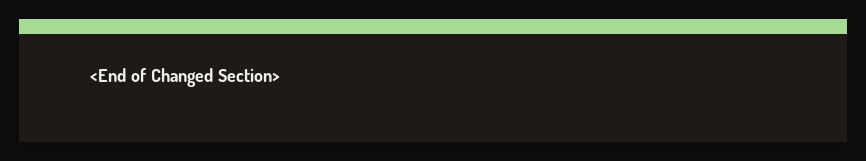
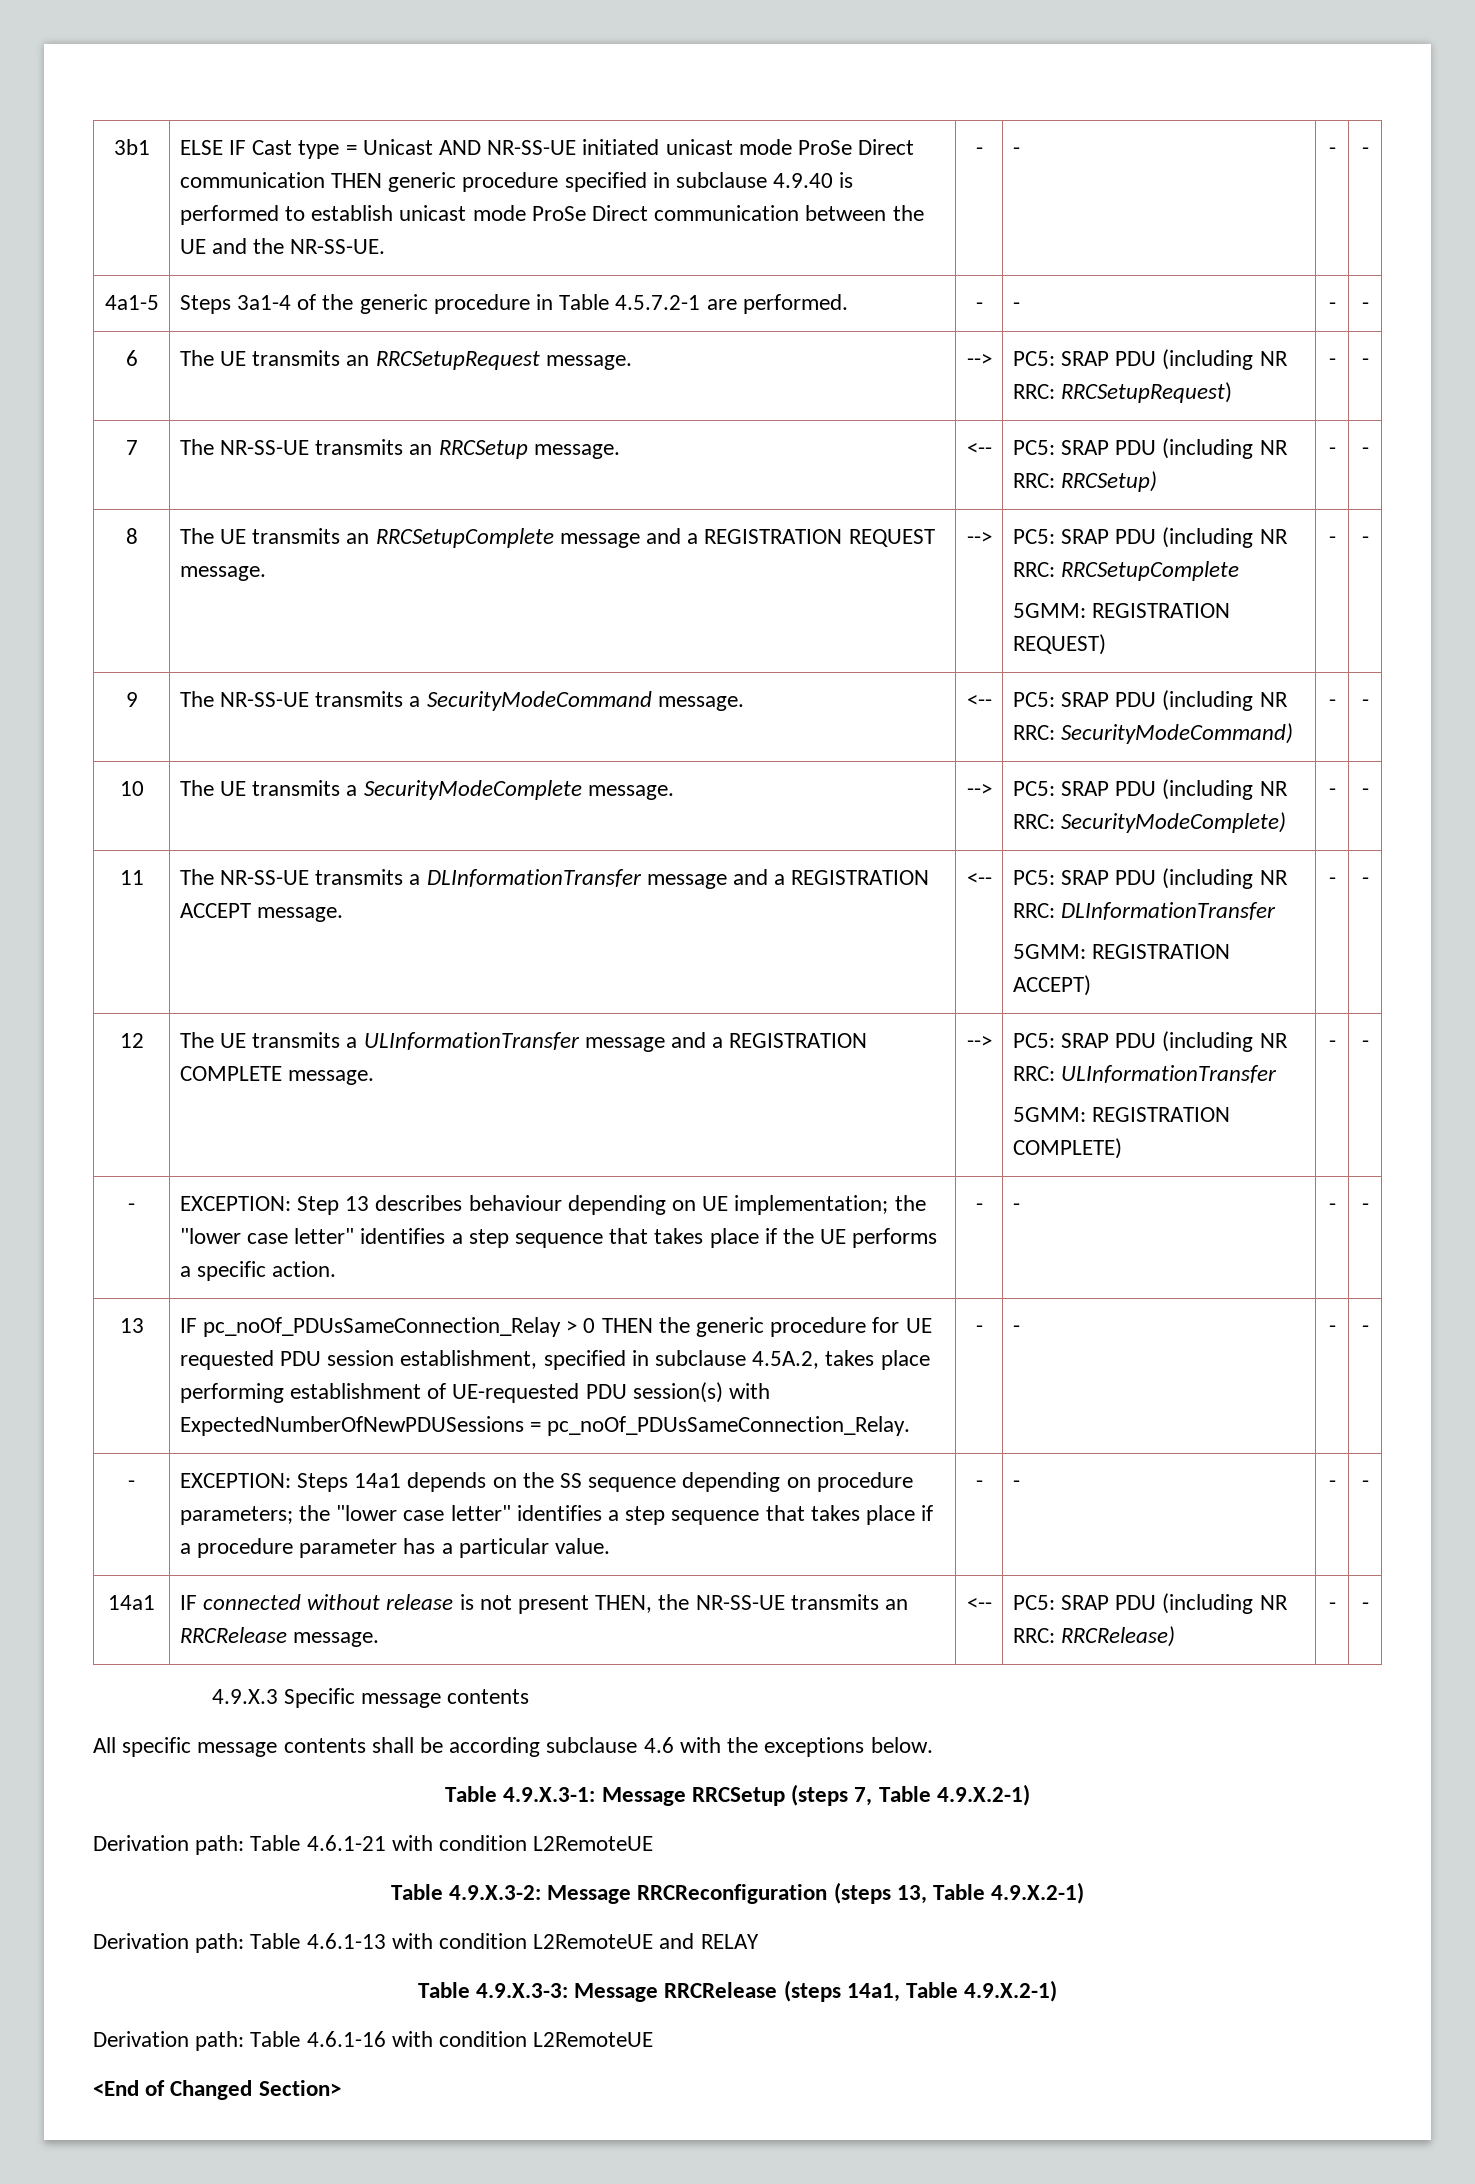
+ 3b1 | ELSE IF Cast type = Unicast AND NR-SS-UE initiated unicast mode ProSe Direct communication THEN generic procedure specified in subclause 4.9.40 is performed to establish unicast mode ProSe Direct communication between the UE and the NR-SS-UE. | - | - | - | -
+ 4a1-5 | Steps 3a1-4 of the generic procedure in Table 4.5.7.2-1 are performed. | - | - | - | -
+ 6 | The UE transmits an RRCSetupRequest message. | --> | PC5: SRAP PDU (including NR RRC: RRCSetupRequest) | - | -
+ 7 | The NR-SS-UE transmits an RRCSetup message. | <-- | PC5: SRAP PDU (including NR RRC: RRCSetup) | - | -
+ 8 | The UE transmits an RRCSetupComplete message and a REGISTRATION REQUEST message. | --> | PC5: SRAP PDU (including NR RRC: RRCSetupComplete
+ 5GMM: REGISTRATION REQUEST) | - | -
+ 9 | The NR-SS-UE transmits a SecurityModeCommand message. | <-- | PC5: SRAP PDU (including NR RRC: SecurityModeCommand) | - | -
+ 10 | The UE transmits a SecurityModeComplete message. | --> | PC5: SRAP PDU (including NR RRC: SecurityModeComplete) | - | -
+ 11 | The NR-SS-UE transmits a DLInformationTransfer message and a REGISTRATION ACCEPT message. | <-- | PC5: SRAP PDU (including NR RRC: DLInformationTransfer
+ 5GMM: REGISTRATION ACCEPT) | - | -
+ 12 | The UE transmits a ULInformationTransfer message and a REGISTRATION COMPLETE message. | --> | PC5: SRAP PDU (including NR RRC: ULInformationTransfer
+ 5GMM: REGISTRATION COMPLETE) | - | -
+ - | EXCEPTION: Step 13 describes behaviour depending on UE implementation; the "lower case letter" identifies a step sequence that takes place if the UE performs a specific action. | - | - | - | -
+ 13 | IF pc_noOf_PDUsSameConnection_Relay > 0 THEN the generic procedure for UE requested PDU session establishment, specified in subclause 4.5A.2, takes place performing establishment of UE-requested PDU session(s) with ExpectedNumberOfNewPDUSessions = pc_noOf_PDUsSameConnection_Relay. | - | - | - | -
+ - | EXCEPTION: Steps 14a1 depends on the SS sequence depending on procedure parameters; the "lower case letter" identifies a step sequence that takes place if a procedure parameter has a particular value. | - | - | - | -
+ 14a1 | IF connected without release is not present THEN, the NR-SS-UE transmits an RRCRelease message. | <-- | PC5: SRAP PDU (including NR RRC: RRCRelease) | - | -
+ 4.9.X.3 Specific message contents
+ All specific message contents shall be according subclause 4.6 with the exceptions below.
+ Table 4.9.X.3-1: Message RRCSetup (steps 7, Table 4.9.X.2-1)
+ Derivation path: Table 4.6.1-21 with condition L2RemoteUE
+ Table 4.9.X.3-2: Message RRCReconfiguration (steps 13, Table 4.9.X.2-1)
+ Derivation path: Table 4.6.1-13 with condition L2RemoteUE and RELAY
+ Table 4.9.X.3-3: Message RRCRelease (steps 14a1, Table 4.9.X.2-1)
+ Derivation path: Table 4.6.1-16 with condition L2RemoteUE

